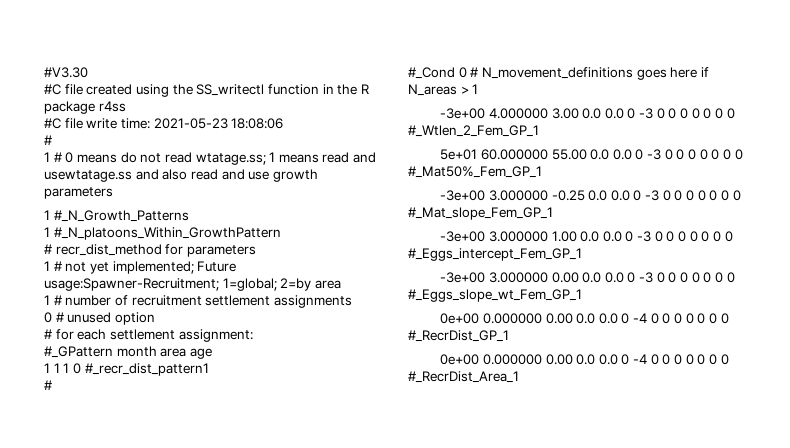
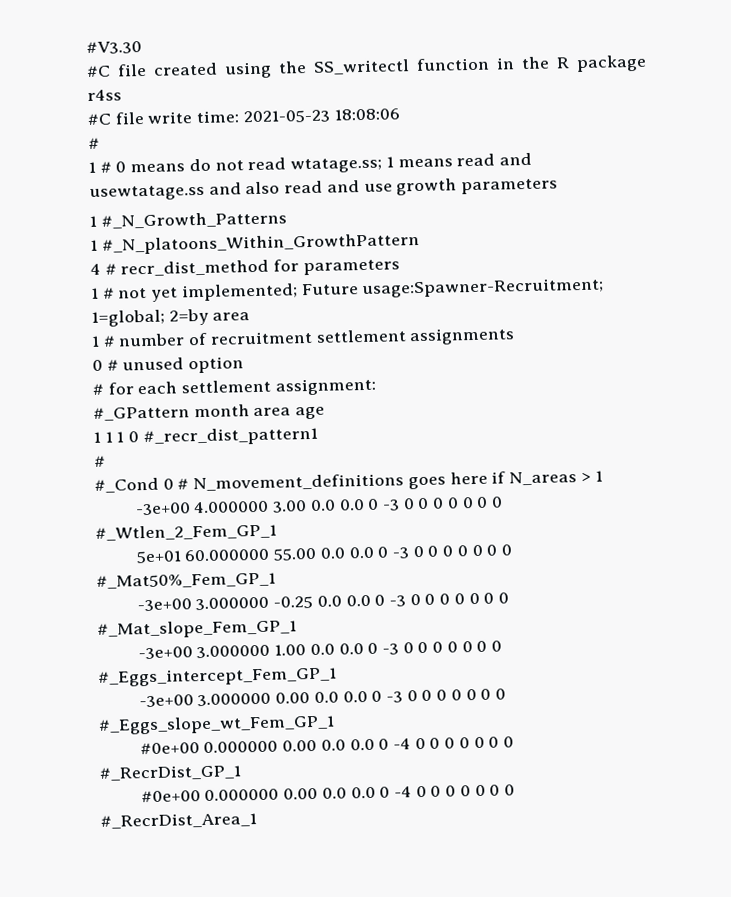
- # recr_dist_method for parameters
+ 4 # recr_dist_method for parameters
- 0e+00 0.000000 0.00 0.0 0.0 0 -4 0 0 0 0 0 0 0 #_RecrDist_GP_1
+ #0e+00 0.000000 0.00 0.0 0.0 0 -4 0 0 0 0 0 0 0 #_RecrDist_GP_1
- 0e+00 0.000000 0.00 0.0 0.0 0 -4 0 0 0 0 0 0 0 #_RecrDist_Area_1
+ #0e+00 0.000000 0.00 0.0 0.0 0 -4 0 0 0 0 0 0 0 #_RecrDist_Area_1

